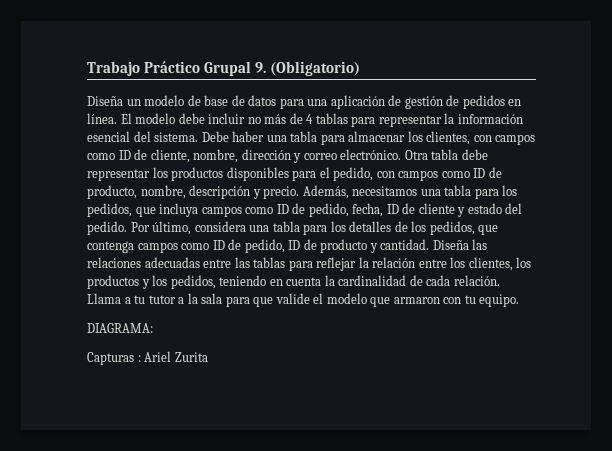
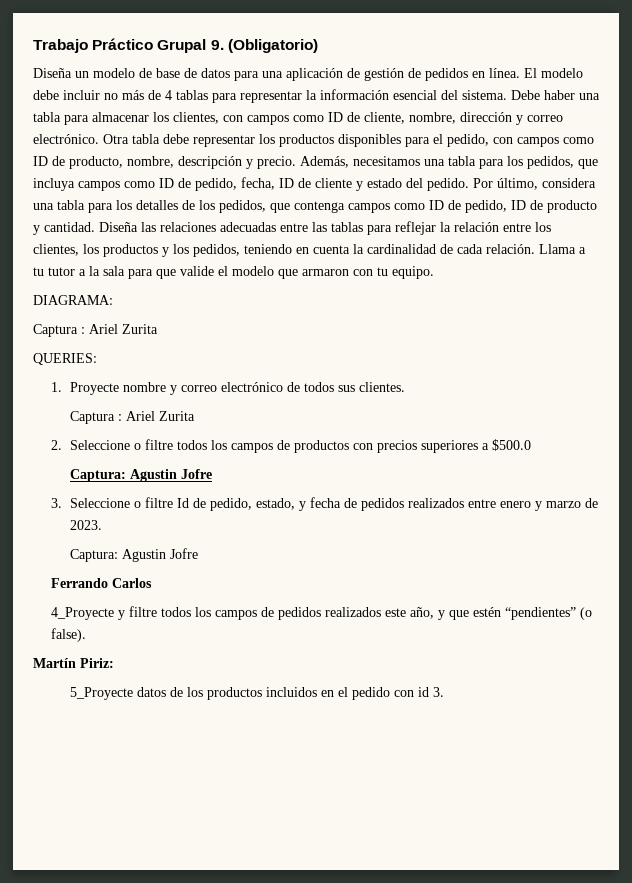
  DIAGRAMA:
- Capturas : Ariel Zurita
+ Captura : Ariel Zurita
+ QUERIES:
+ 1. Proyecte nombre y correo electrónico de todos sus clientes.
+ Captura : Ariel Zurita
+ 2. Seleccione o filtre todos los campos de productos con precios superiores a $500.0
+ Captura: Agustin Jofre
+ 3. Seleccione o filtre Id de pedido, estado, y fecha de pedidos realizados entre enero y marzo de 2023.
+ Captura: Agustin Jofre
+ Ferrando Carlos
+ 4_Proyecte y filtre todos los campos de pedidos realizados este año, y que estén “pendientes” (o false).
+ Martín Piriz:
+ 5_Proyecte datos de los productos incluidos en el pedido con id 3.

